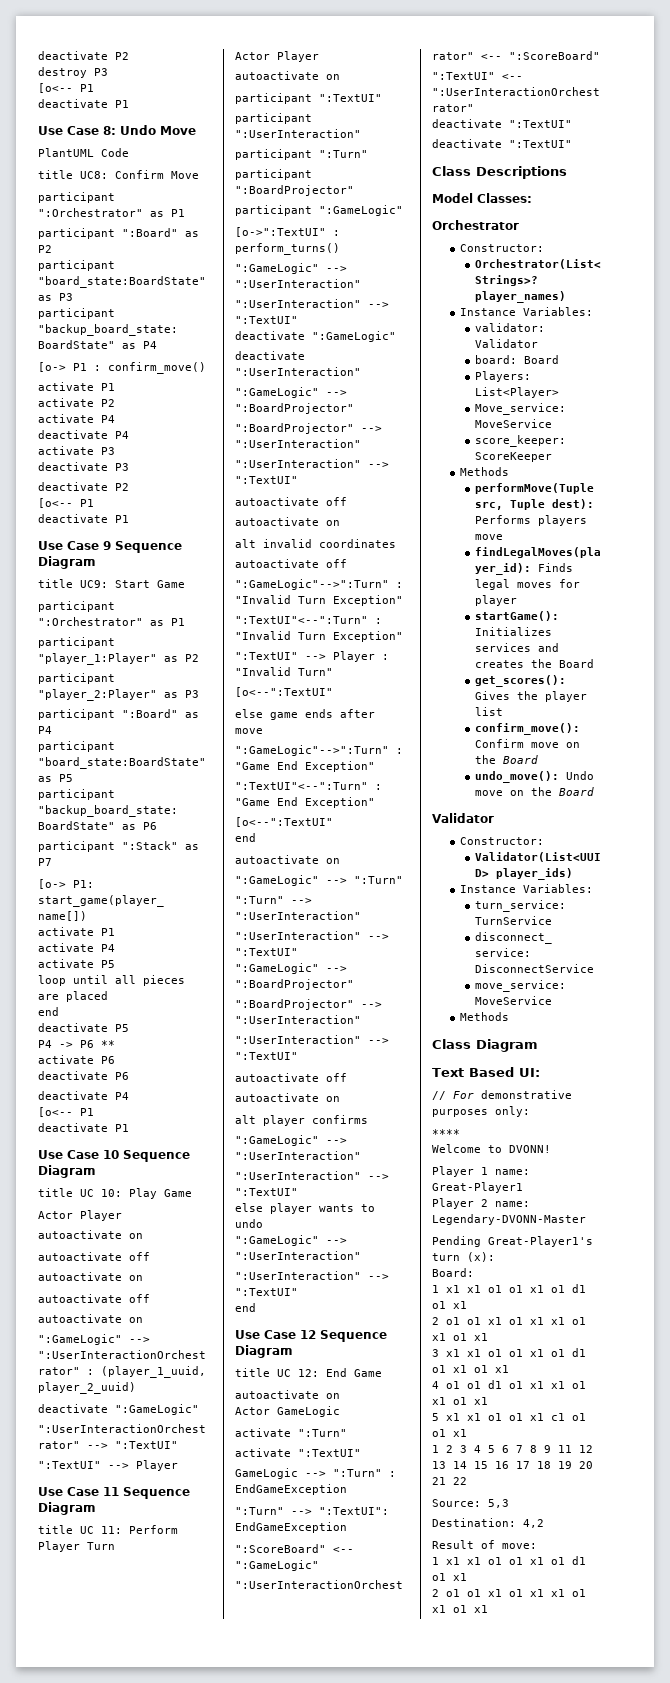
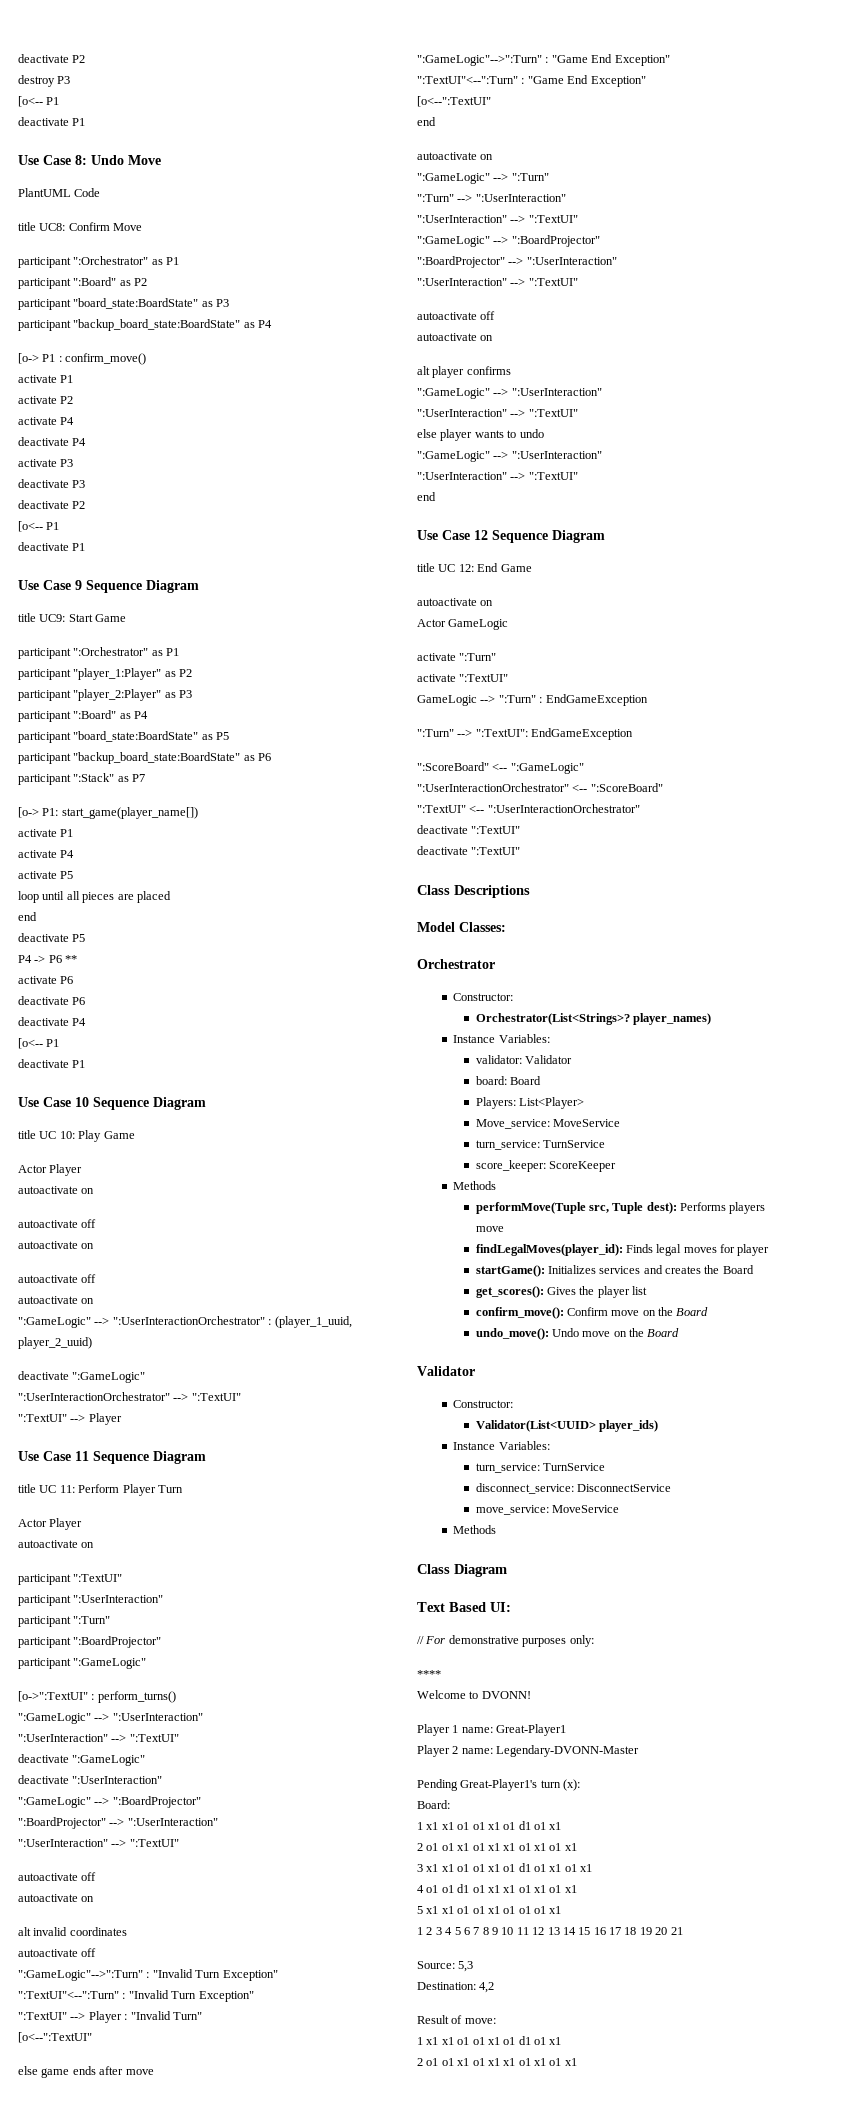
  Move_service: MoveService
+ turn_service: TurnService
- 5 x1 x1 o1 o1 x1 c1 o1 o1 x1
+ 5 x1 x1 o1 o1 x1 o1 o1 o1 x1
- 1 2 3 4 5 6 7 8 9 11 12 13 14 15 16 17 18 19 20 21 22
+ 1 2 3 4 5 6 7 8 9 10 11 12 13 14 15 16 17 18 19 20 21

